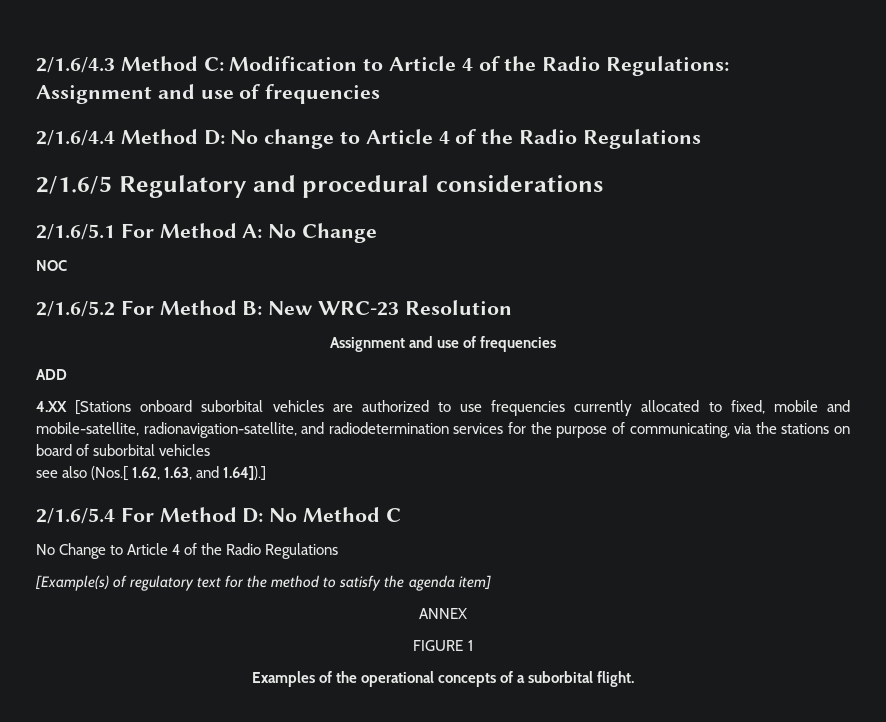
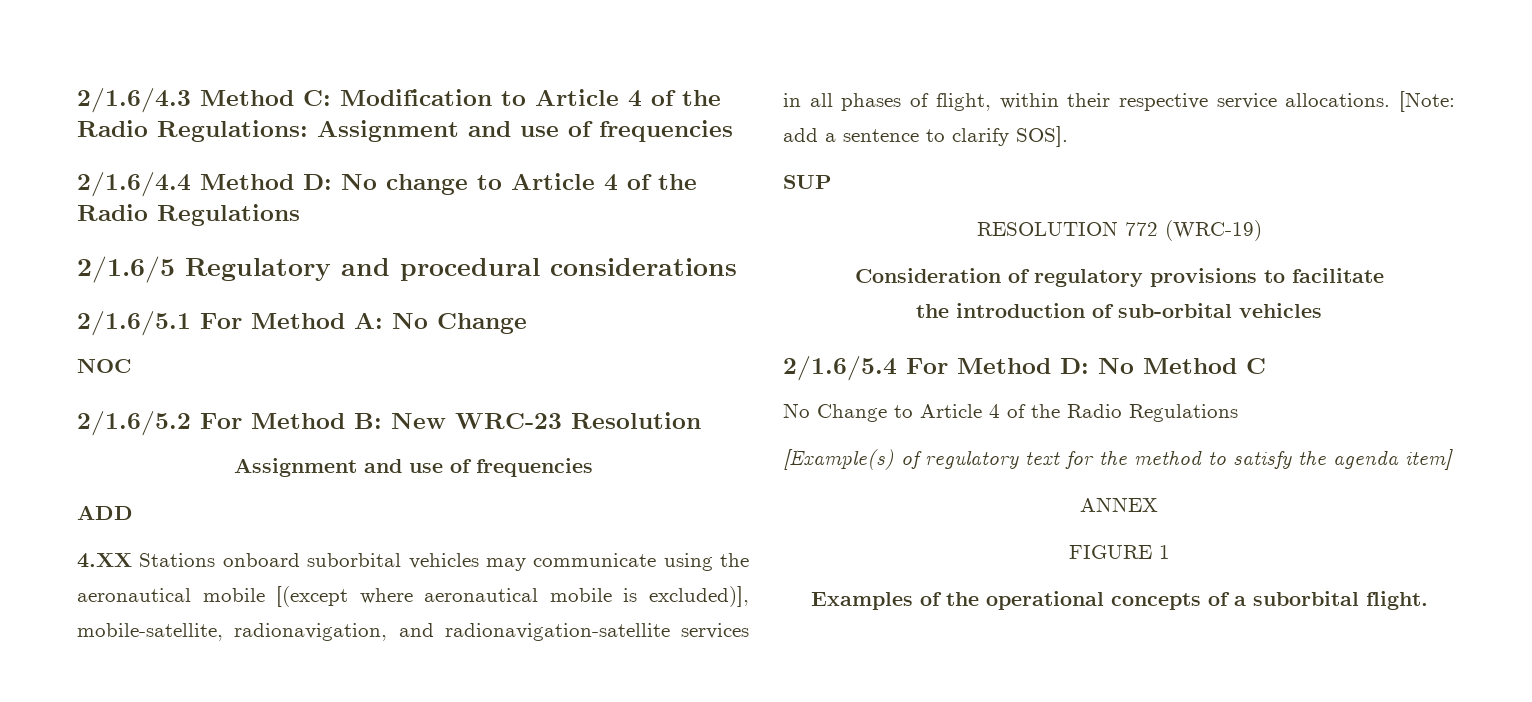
- 4.XX [Stations onboard suborbital vehicles are authorized to use frequencies currently allocated to fixed, mobile and mobile-satellite, radionavigation-satellite, and radiodetermination services for the purpose of communicating, via the stations on board of suborbital vehicles
- see also (Nos.[ 1.62, 1.63, and 1.64]).]
+ 4.XX Stations onboard suborbital vehicles may communicate using the aeronautical mobile [(except where aeronautical mobile is excluded)], mobile-satellite, radionavigation, and radionavigation-satellite services in all phases of flight, within their respective service allocations. [Note: add a sentence to clarify SOS].
+ SUP
+ RESOLUTION 772 (WRC-19)
+ Consideration of regulatory provisions to facilitate
+ the introduction of sub-orbital vehicles

